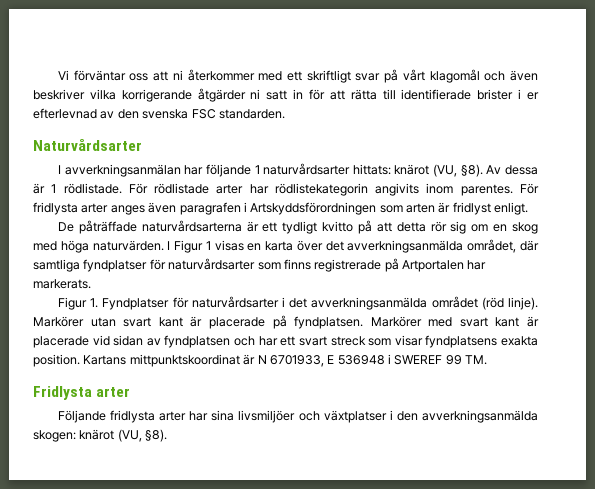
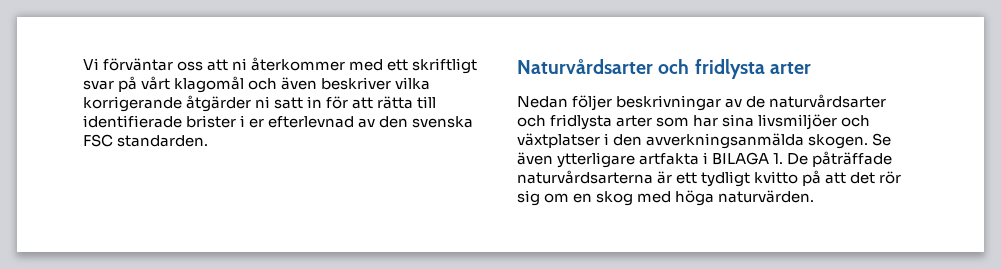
- Naturvårdsarter
- I avverkningsanmälan har följande 1 naturvårdsarter hittats: knärot (VU, §8). Av dessa är 1 rödlistade. För rödlistade arter har rödlistekategorin angivits inom parentes. För fridlysta arter anges även paragrafen i Artskyddsförordningen som arten är fridlyst enligt.
- De påträffade naturvårdsarterna är ett tydligt kvitto på att detta rör sig om en skog med höga naturvärden. I Figur 1 visas en karta över det avverkningsanmälda området, där samtliga fyndplatser för naturvårdsarter som finns registrerade på Artportalen har markerats.
- Figur 1. Fyndplatser för naturvårdsarter i det avverkningsanmälda området (röd linje). Markörer utan svart kant är placerade på fyndplatsen. Markörer med svart kant är placerade vid sidan av fyndplatsen och har ett svart streck som visar fyndplatsens exakta position. Kartans mittpunktskoordinat är N 6701933, E 536948 i SWEREF 99 TM.
- Fridlysta arter
- Följande fridlysta arter har sina livsmiljöer och växtplatser i den avverkningsanmälda skogen: knärot (VU, §8).
+ Naturvårdsarter och fridlysta arter
+ Nedan följer beskrivningar av de naturvårdsarter och fridlysta arter som har sina livsmiljöer och växtplatser i den avverkningsanmälda skogen. Se även ytterligare artfakta i BILAGA 1. De påträffade naturvårdsarterna är ett tydligt kvitto på att det rör sig om en skog med höga naturvärden.

